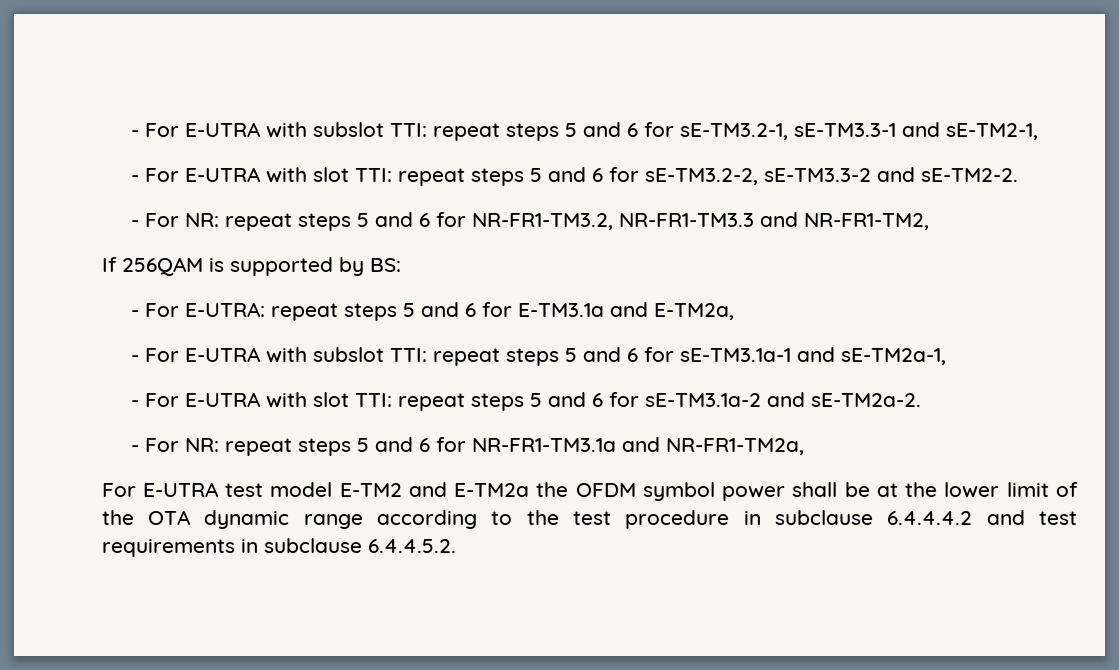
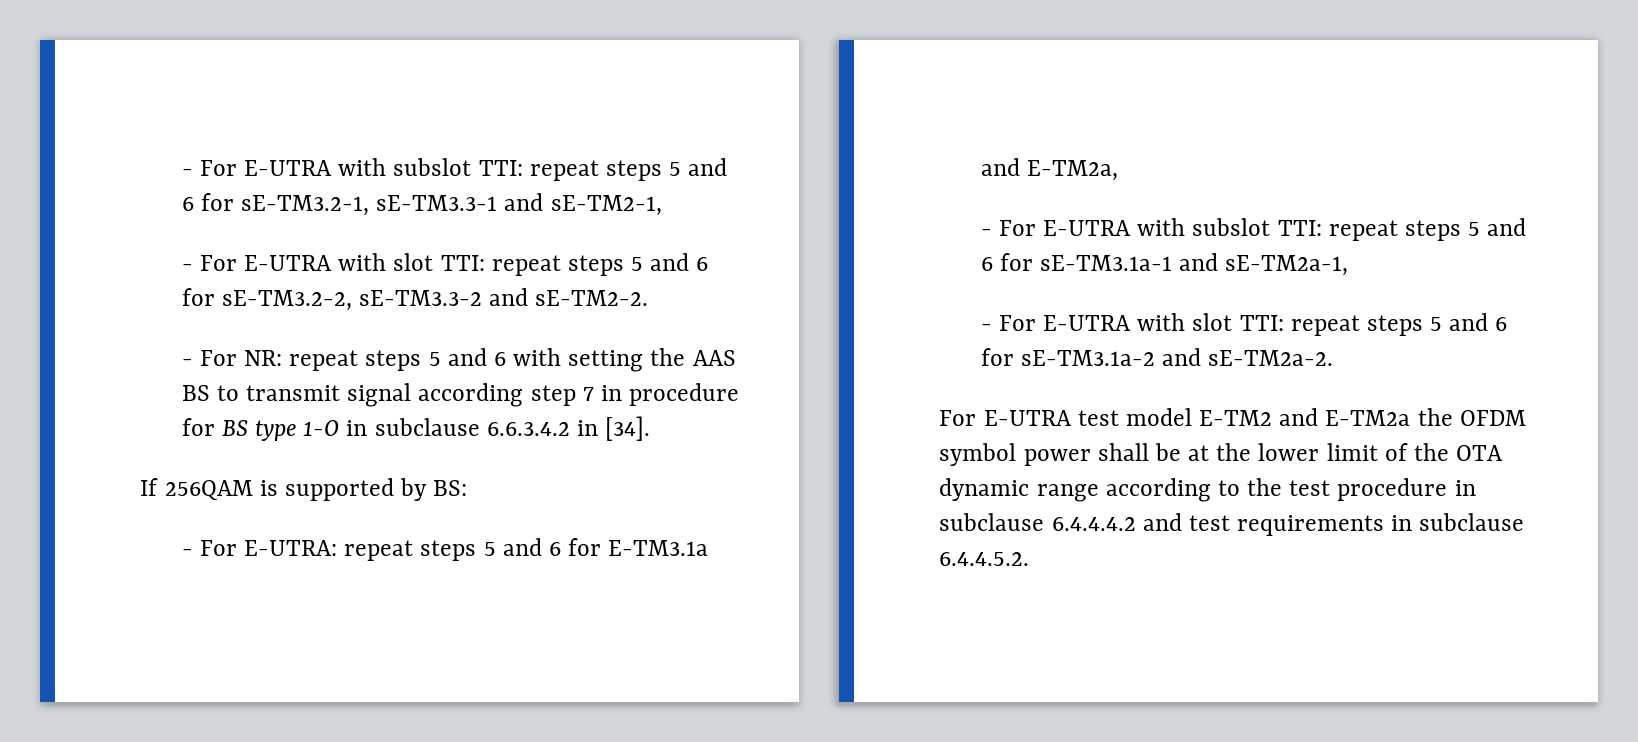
- - For NR: repeat steps 5 and 6 for NR-FR1-TM3.2, NR-FR1-TM3.3 and NR-FR1-TM2,
+ - For NR: repeat steps 5 and 6 with setting the AAS BS to transmit signal according step 7 in procedure for BS type 1-O in subclause 6.6.3.4.2 in [34].
- - For NR: repeat steps 5 and 6 for NR-FR1-TM3.1a and NR-FR1-TM2a,

